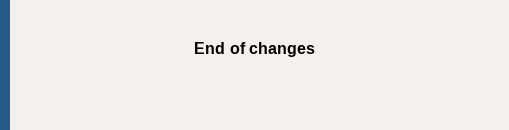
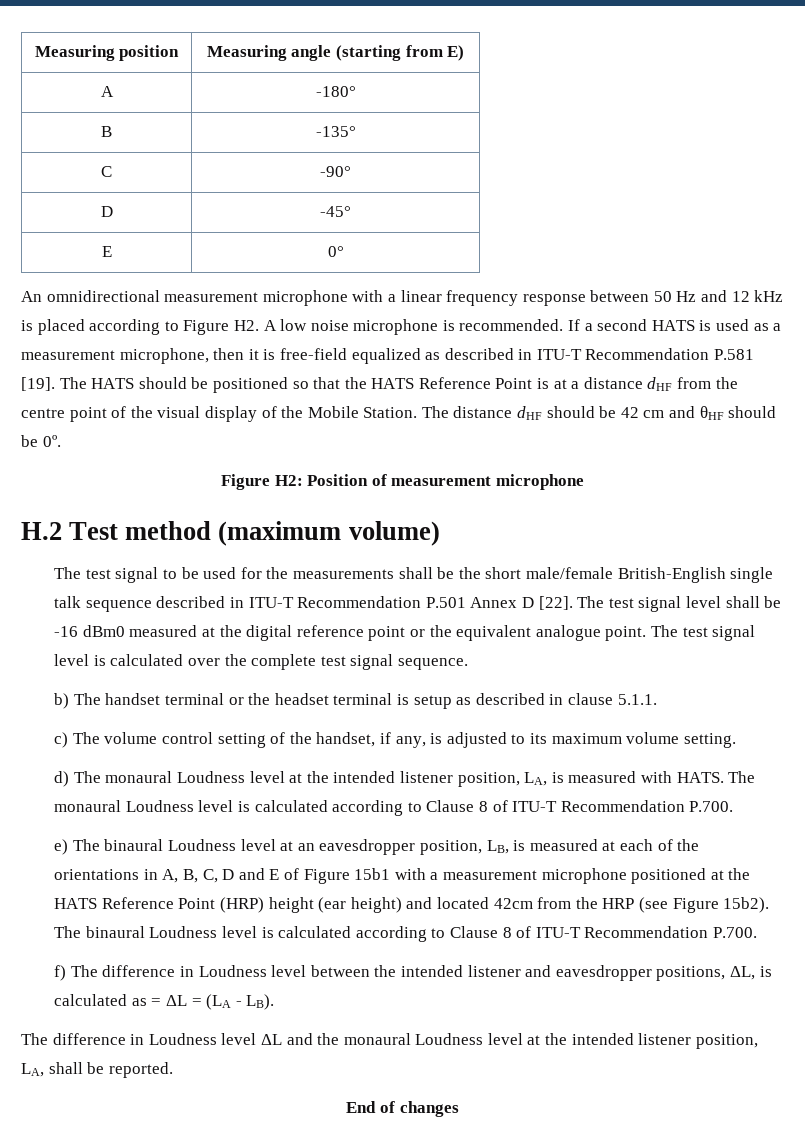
+ Measuring position | Measuring angle (starting from E)
+ A | -180°
+ B | -135°
+ C | -90°
+ D | -45°
+ E | 0°
+ An omnidirectional measurement microphone with a linear frequency response between 50 Hz and 12 kHz is placed according to Figure H2. A low noise microphone is recommended. If a second HATS is used as a measurement microphone, then it is free-field equalized as described in ITU-T Recommendation P.581 [19]. The HATS should be positioned so that the HATS Reference Point is at a distance dHF from the centre point of the visual display of the Mobile Station. The distance dHF should be 42 cm and θHF should be 0º.
+ Figure H2: Position of measurement microphone
+ H.2 Test method (maximum volume)
+ The test signal to be used for the measurements shall be the short male/female British-English single talk sequence described in ITU-T Recommendation P.501 Annex D [22]. The test signal level shall be -16 dBm0 measured at the digital reference point or the equivalent analogue point. The test signal level is calculated over the complete test signal sequence.
+ b) The handset terminal or the headset terminal is setup as described in clause 5.1.1.
+ c) The volume control setting of the handset, if any, is adjusted to its maximum volume setting.
+ d) The monaural Loudness level at the intended listener position, LA, is measured with HATS. The monaural Loudness level is calculated according to Clause 8 of ITU-T Recommendation P.700.
+ e) The binaural Loudness level at an eavesdropper position, LB, is measured at each of the orientations in A, B, C, D and E of Figure 15b1 with a measurement microphone positioned at the HATS Reference Point (HRP) height (ear height) and located 42cm from the HRP (see Figure 15b2). The binaural Loudness level is calculated according to Clause 8 of ITU-T Recommendation P.700.
+ f) The difference in Loudness level between the intended listener and eavesdropper positions, ΔL, is calculated as = ΔL = (LA - LB).
+ The difference in Loudness level ΔL and the monaural Loudness level at the intended listener position, LA, shall be reported.

